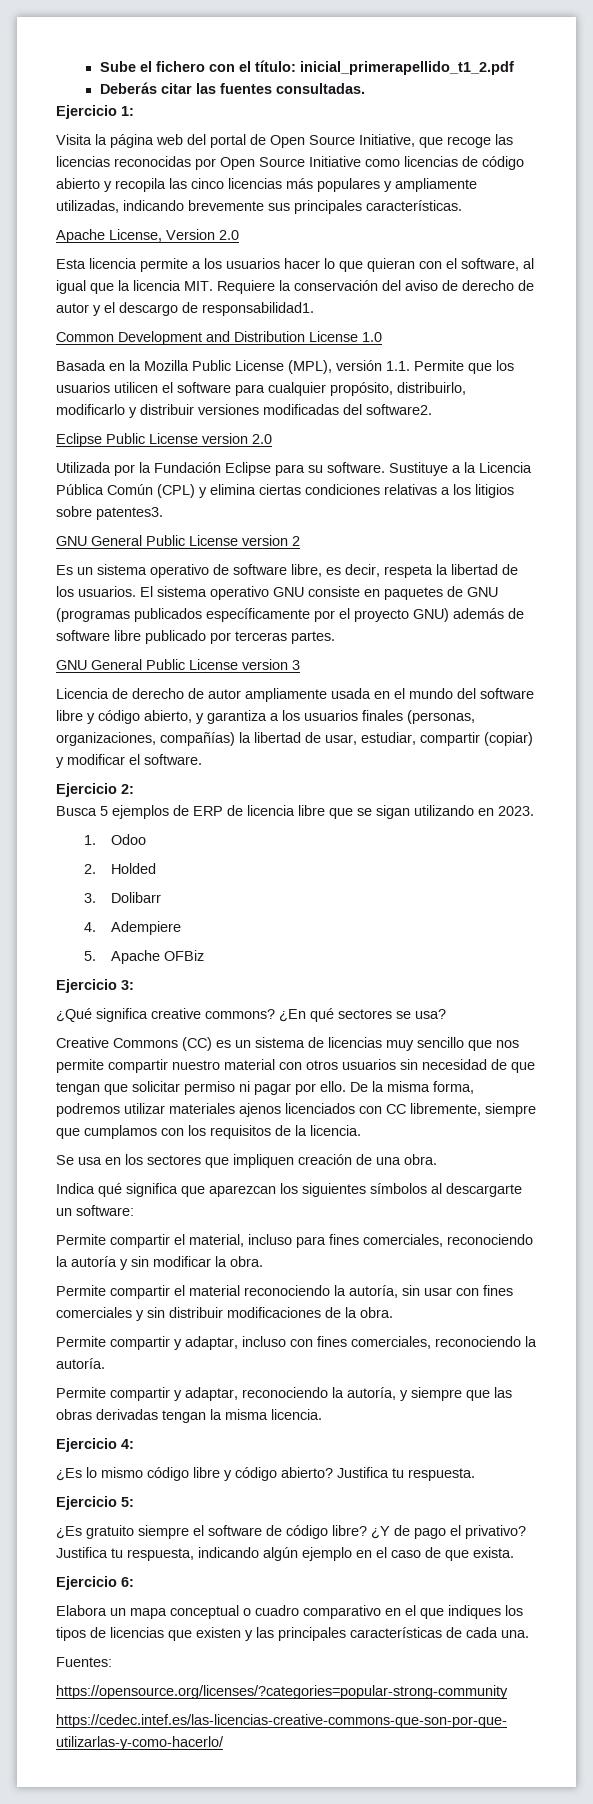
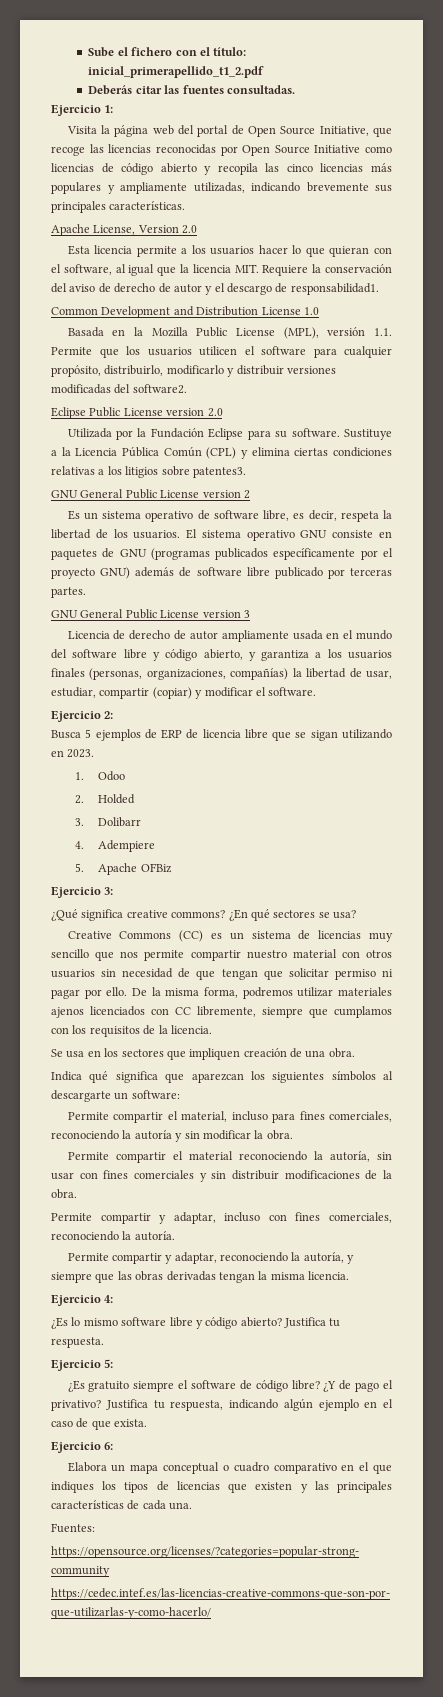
- ¿Es lo mismo código libre y código abierto?
+ ¿Es lo mismo software libre y código abierto?

